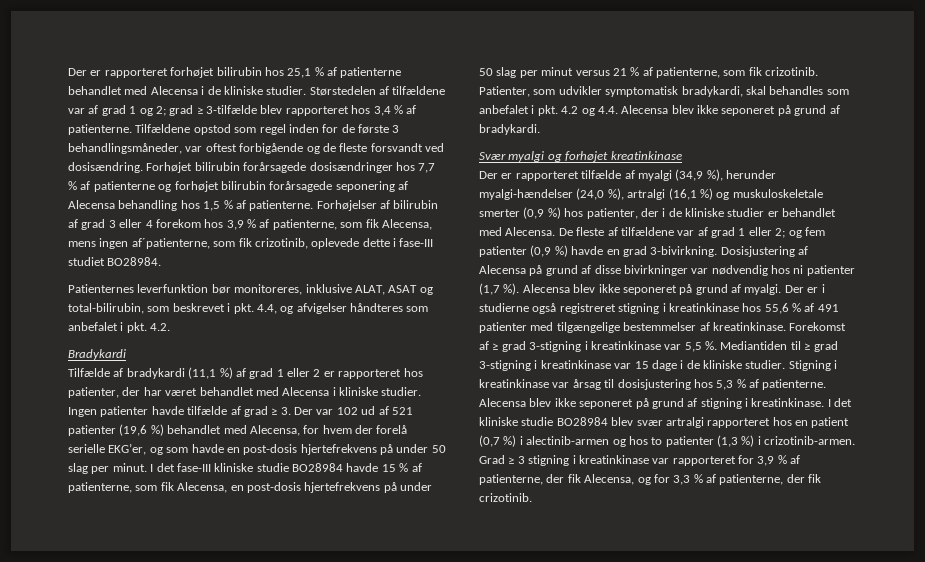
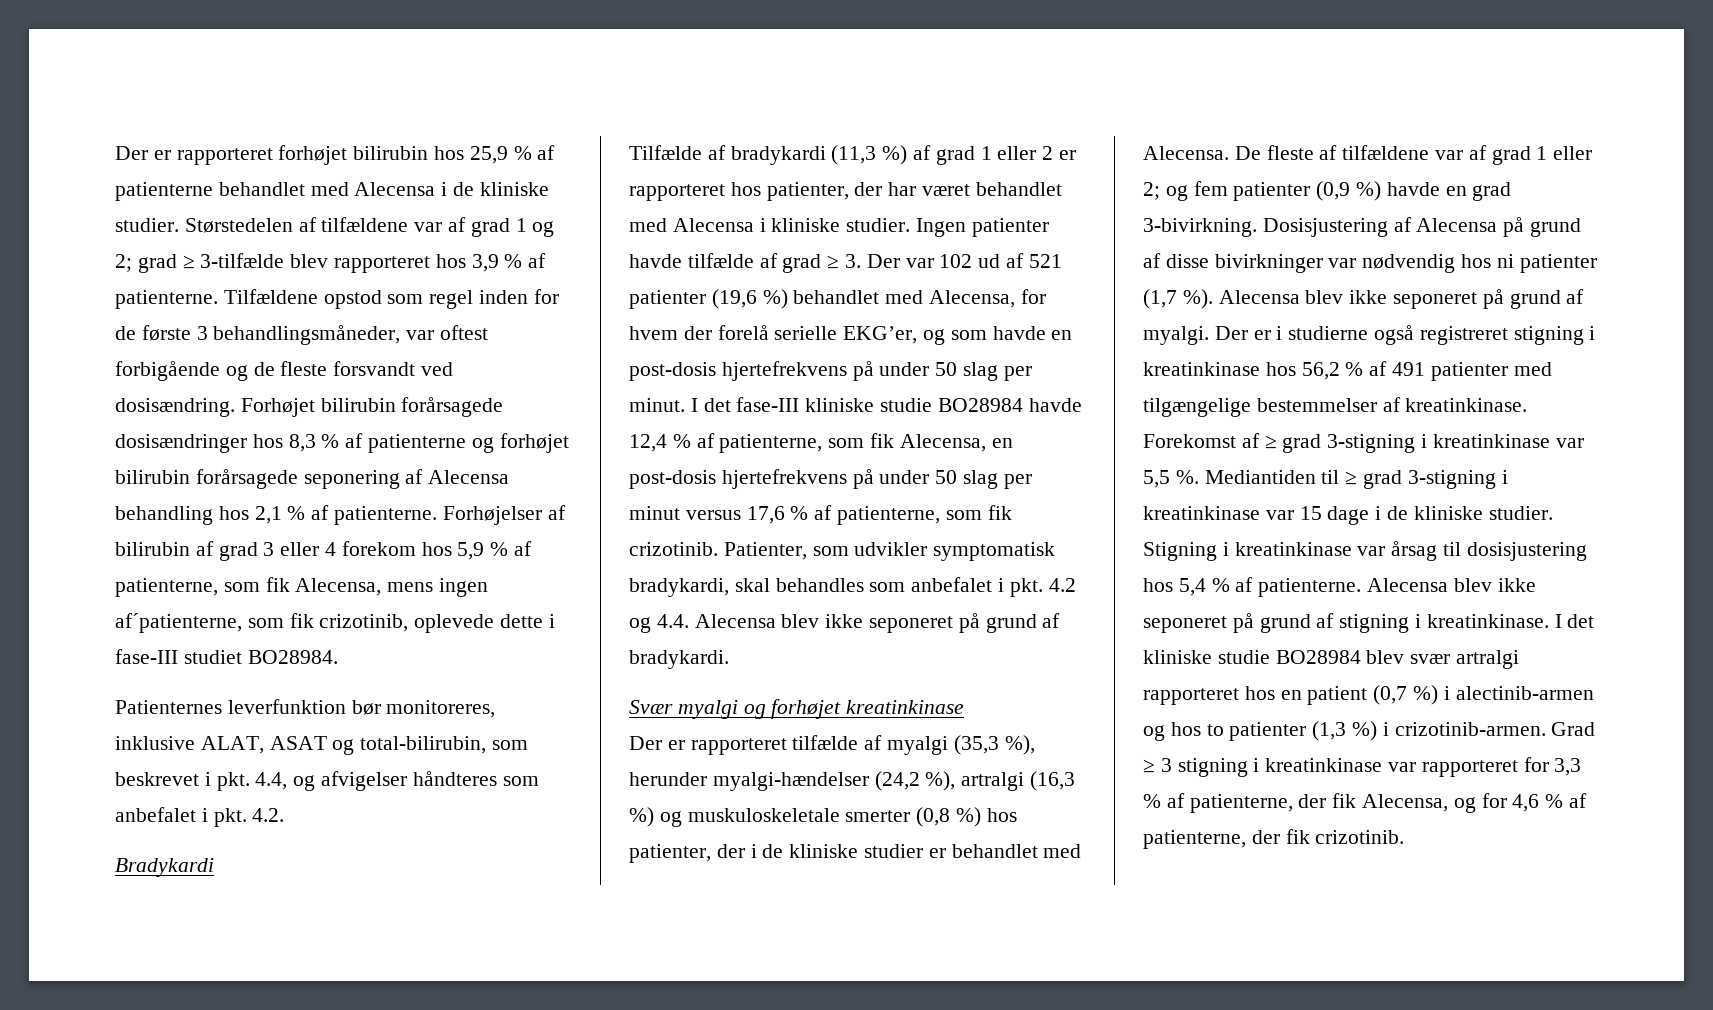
- Der er rapporteret forhøjet bilirubin hos 25,1 % af patienterne behandlet med Alecensa i de kliniske studier.
+ Der er rapporteret forhøjet bilirubin hos 25,9 % af patienterne behandlet med Alecensa i de kliniske studier.
- Størstedelen af tilfældene var af grad 1 og 2; grad ≥ 3-tilfælde blev rapporteret hos 3,4 % af patienterne.
+ Størstedelen af tilfældene var af grad 1 og 2; grad ≥ 3-tilfælde blev rapporteret hos 3,9 % af patienterne.
- Forhøjet bilirubin forårsagede dosisændringer hos 7,7 % af patienterne og forhøjet bilirubin forårsagede seponering af Alecensa behandling hos 1,5 % af patienterne.
+ Forhøjet bilirubin forårsagede dosisændringer hos 8,3 % af patienterne og forhøjet bilirubin forårsagede seponering af Alecensa behandling hos 2,1 % af patienterne.
- Forhøjelser af bilirubin af grad 3 eller 4 forekom hos 3,9 % af patienterne, som fik Alecensa, mens ingen af´patienterne, som fik crizotinib, oplevede dette i fase-III studiet BO28984.
+ Forhøjelser af bilirubin af grad 3 eller 4 forekom hos 5,9 % af patienterne, som fik Alecensa, mens ingen af´patienterne, som fik crizotinib, oplevede dette i fase-III studiet BO28984.
- Tilfælde af bradykardi (11,1 %) af grad 1 eller 2 er rapporteret hos patienter, der har været behandlet med Alecensa i kliniske studier.
+ Tilfælde af bradykardi (11,3 %) af grad 1 eller 2 er rapporteret hos patienter, der har været behandlet med Alecensa i kliniske studier.
- I det fase-III kliniske studie BO28984 havde 15 % af patienterne, som fik Alecensa, en post-dosis hjertefrekvens på under 50 slag per minut versus 21 % af patienterne, som fik crizotinib.
+ I det fase-III kliniske studie BO28984 havde 12,4 % af patienterne, som fik Alecensa, en post-dosis hjertefrekvens på under 50 slag per minut versus 17,6 % af patienterne, som fik crizotinib.
- Der er rapporteret tilfælde af myalgi (34,9 %), herunder myalgi-hændelser (24,0 %), artralgi (16,1 %) og muskuloskeletale smerter (0,9 %) hos patienter, der i de kliniske studier er behandlet med Alecensa.
+ Der er rapporteret tilfælde af myalgi (35,3 %), herunder myalgi-hændelser (24,2 %), artralgi (16,3 %) og muskuloskeletale smerter (0,8 %) hos patienter, der i de kliniske studier er behandlet med Alecensa.
- Der er i studierne også registreret stigning i kreatinkinase hos 55,6 % af 491 patienter med tilgængelige bestemmelser af kreatinkinase.
+ Der er i studierne også registreret stigning i kreatinkinase hos 56,2 % af 491 patienter med tilgængelige bestemmelser af kreatinkinase.
- Stigning i kreatinkinase var årsag til dosisjustering hos 5,3 % af patienterne.
+ Stigning i kreatinkinase var årsag til dosisjustering hos 5,4 % af patienterne.
- Grad ≥ 3 stigning i kreatinkinase var rapporteret for 3,9 % af patienterne, der fik Alecensa, og for 3,3 % af patienterne, der fik crizotinib.
+ Grad ≥ 3 stigning i kreatinkinase var rapporteret for 3,3 % af patienterne, der fik Alecensa, og for 4,6 % af patienterne, der fik crizotinib.

